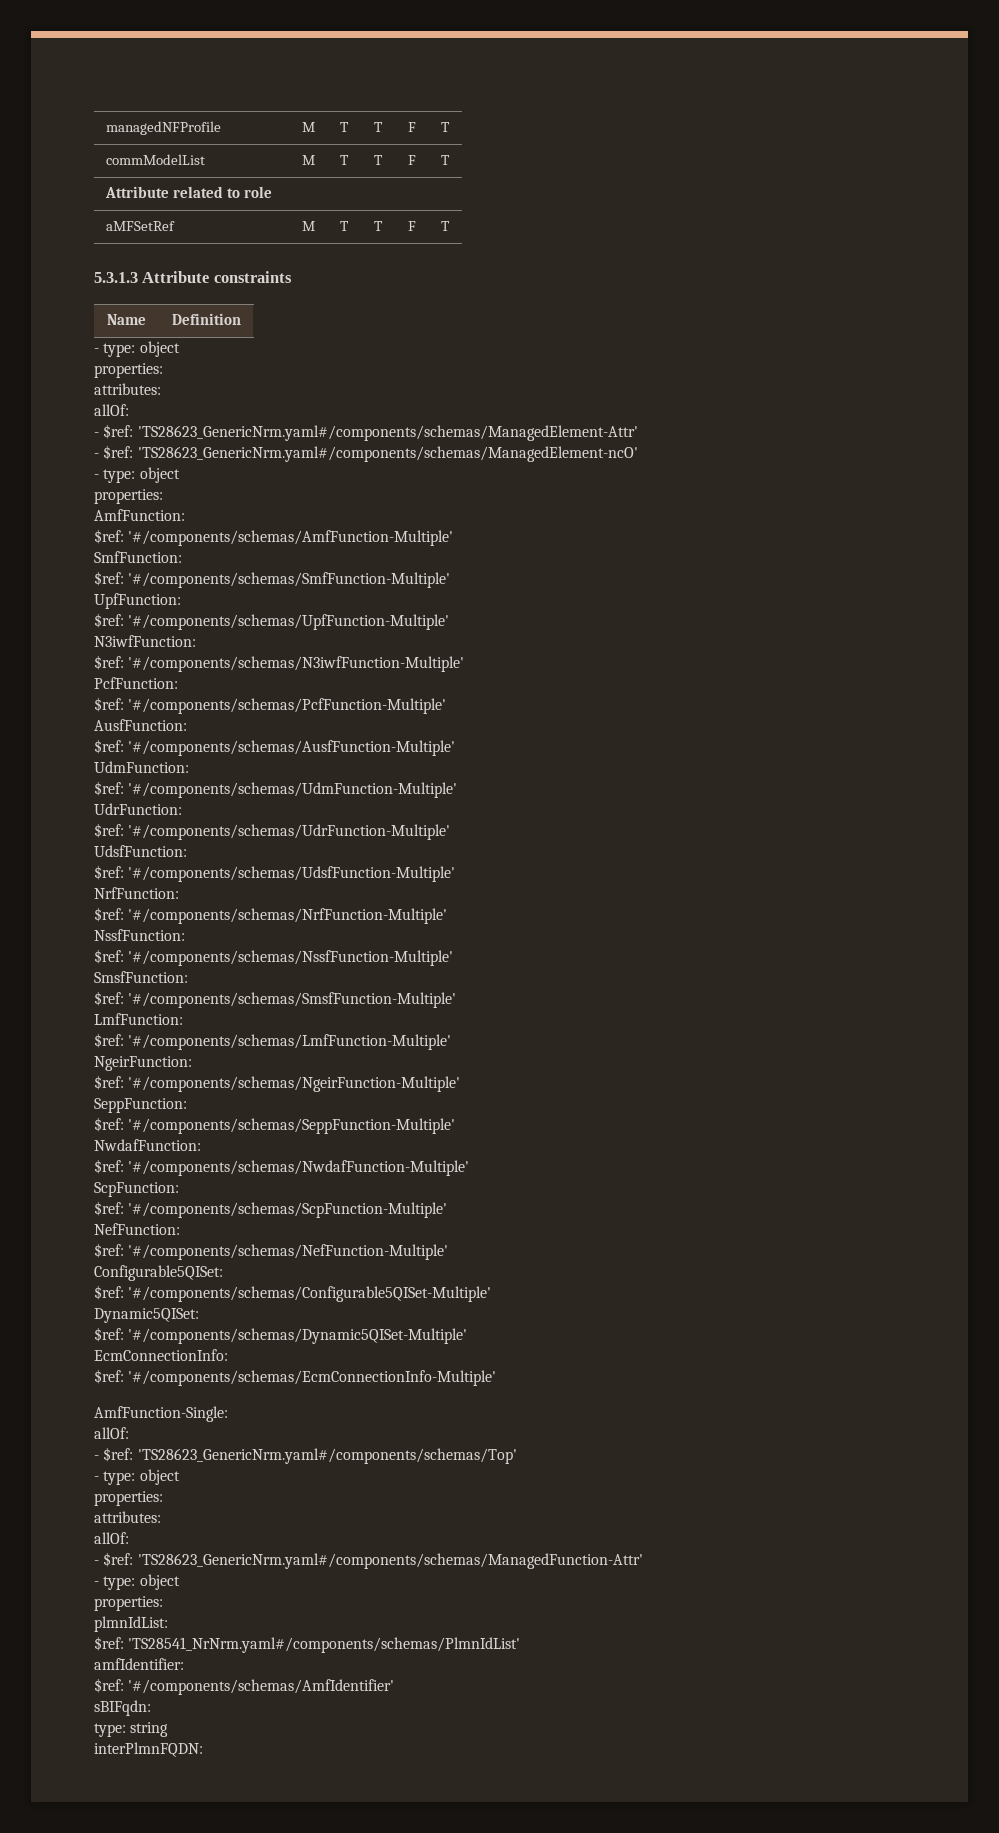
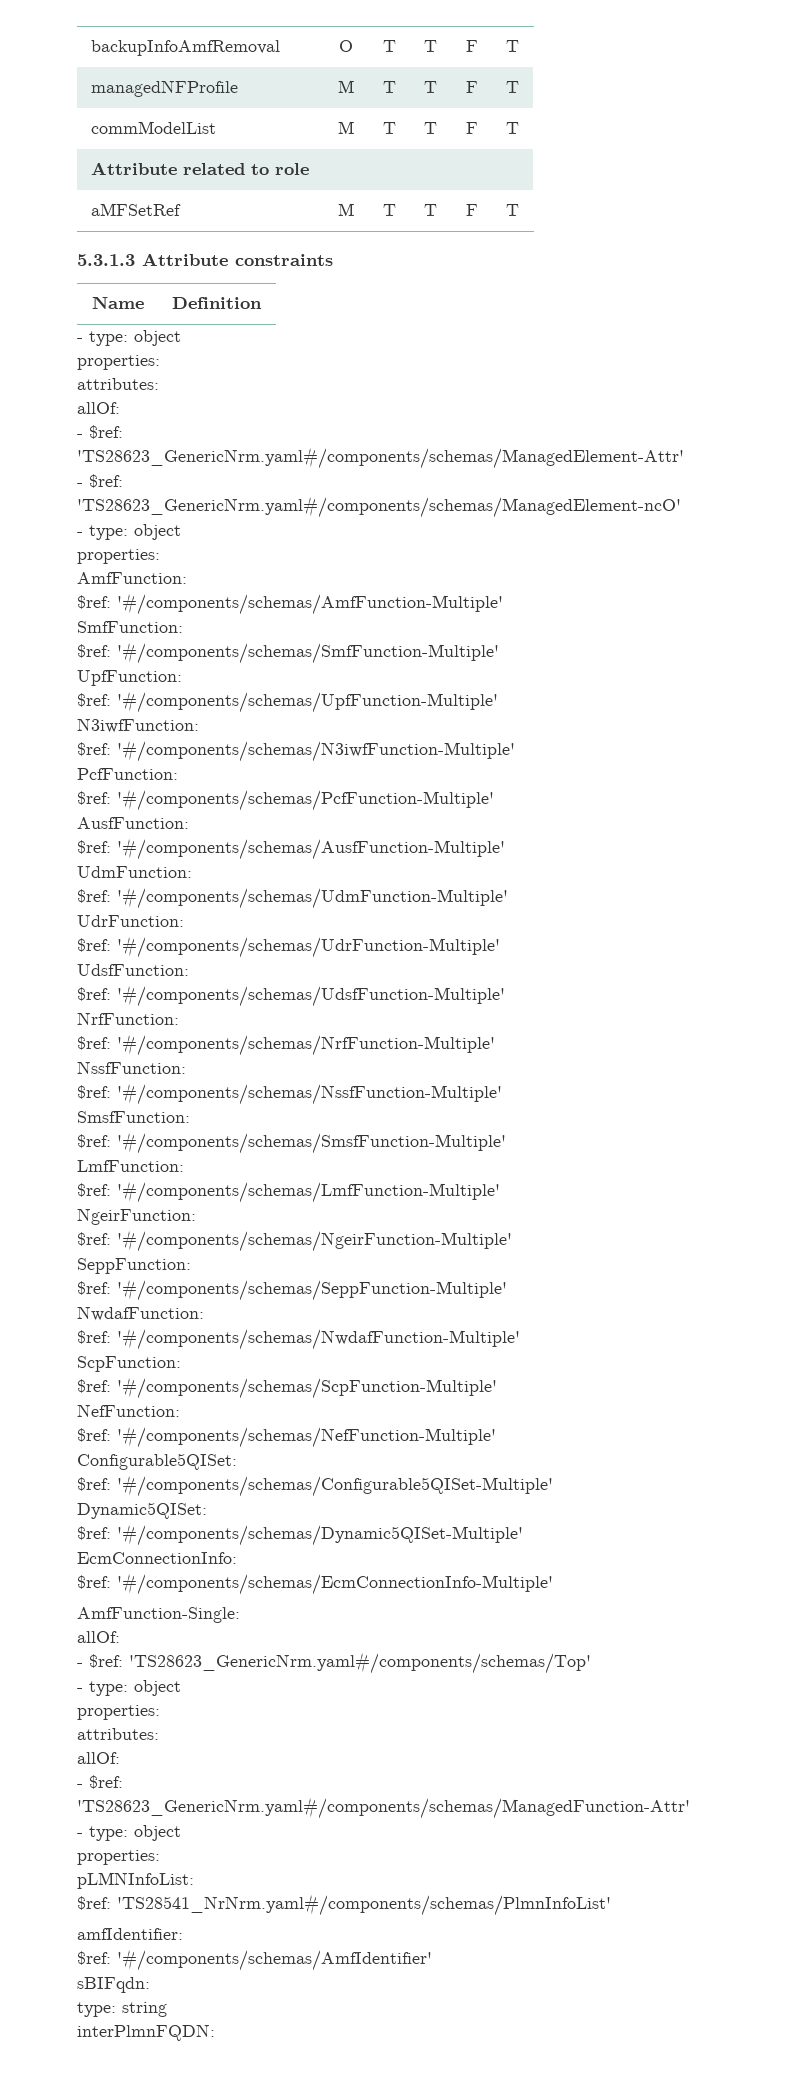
+ backupInfoAmfRemoval | O | T | T | F | T
- plmnIdList:
- $ref: 'TS28541_NrNrm.yaml#/components/schemas/PlmnIdList'
+ pLMNInfoList:
+ $ref: 'TS28541_NrNrm.yaml#/components/schemas/PlmnInfoList'

